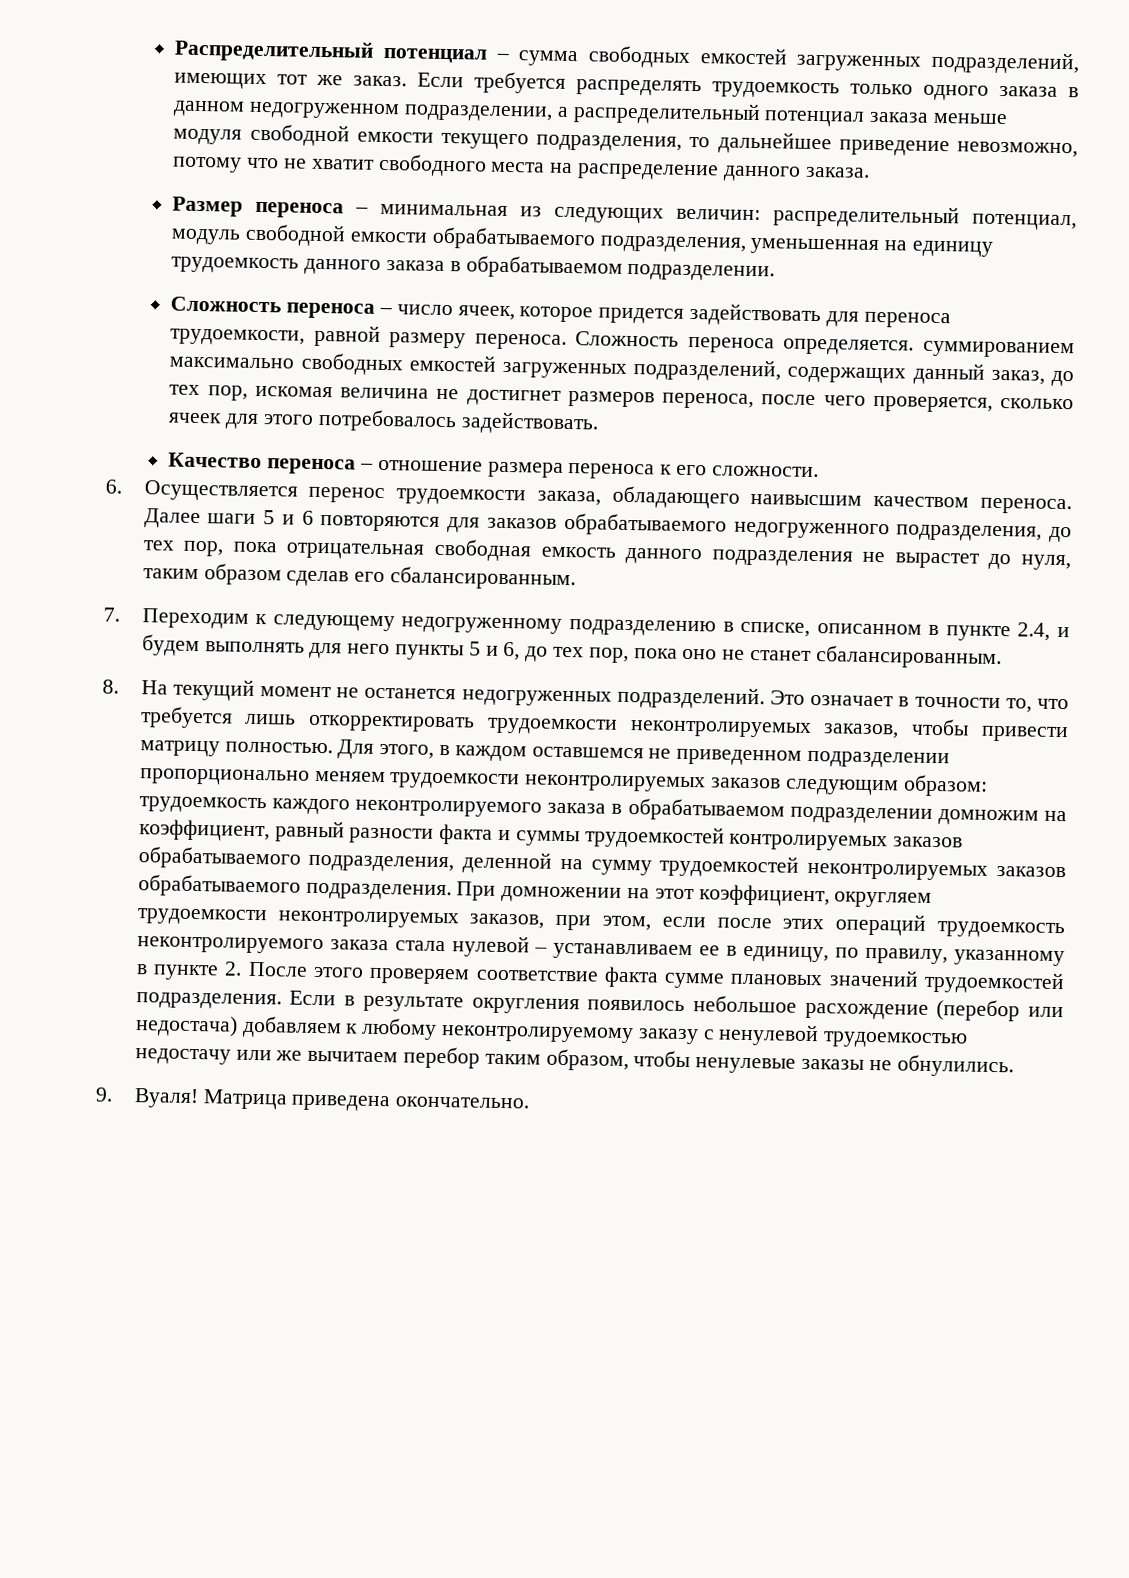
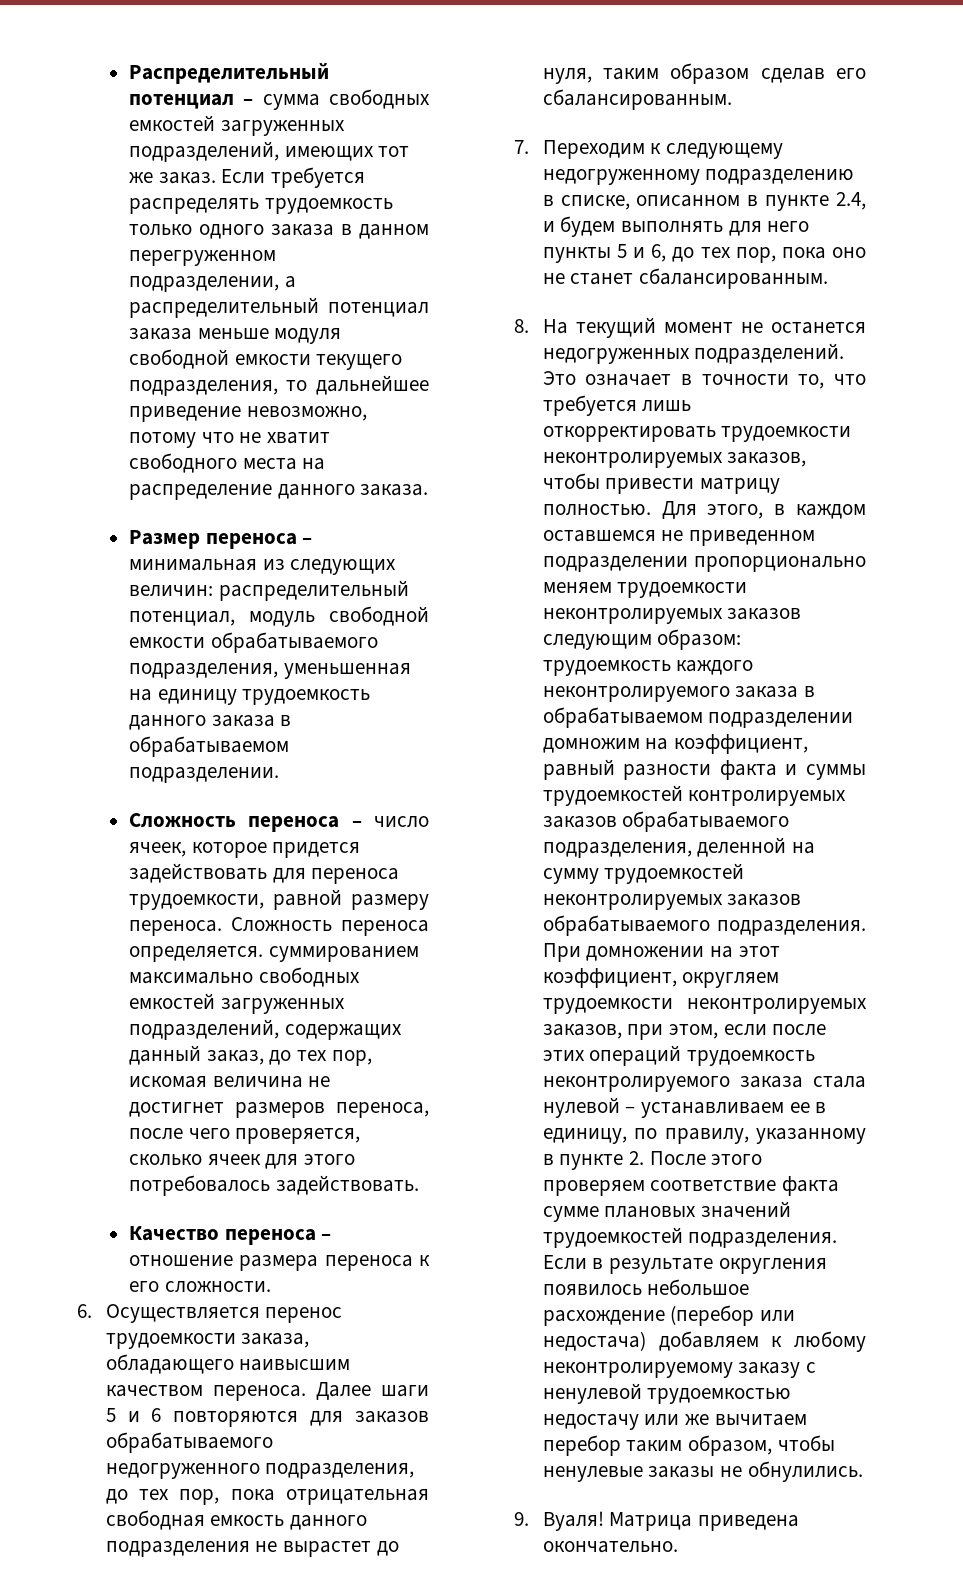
- Если требуется распределять трудоемкость только одного заказа в данном недогруженном подразделении, а распределительный потенциал заказа меньше модуля свободной емкости текущего подразделения, то дальнейшее приведение невозможно, потому что не хватит свободного места на распределение данного заказа.
+ Если требуется распределять трудоемкость только одного заказа в данном перегруженном подразделении, а распределительный потенциал заказа меньше модуля свободной емкости текущего подразделения, то дальнейшее приведение невозможно, потому что не хватит свободного места на распределение данного заказа.

